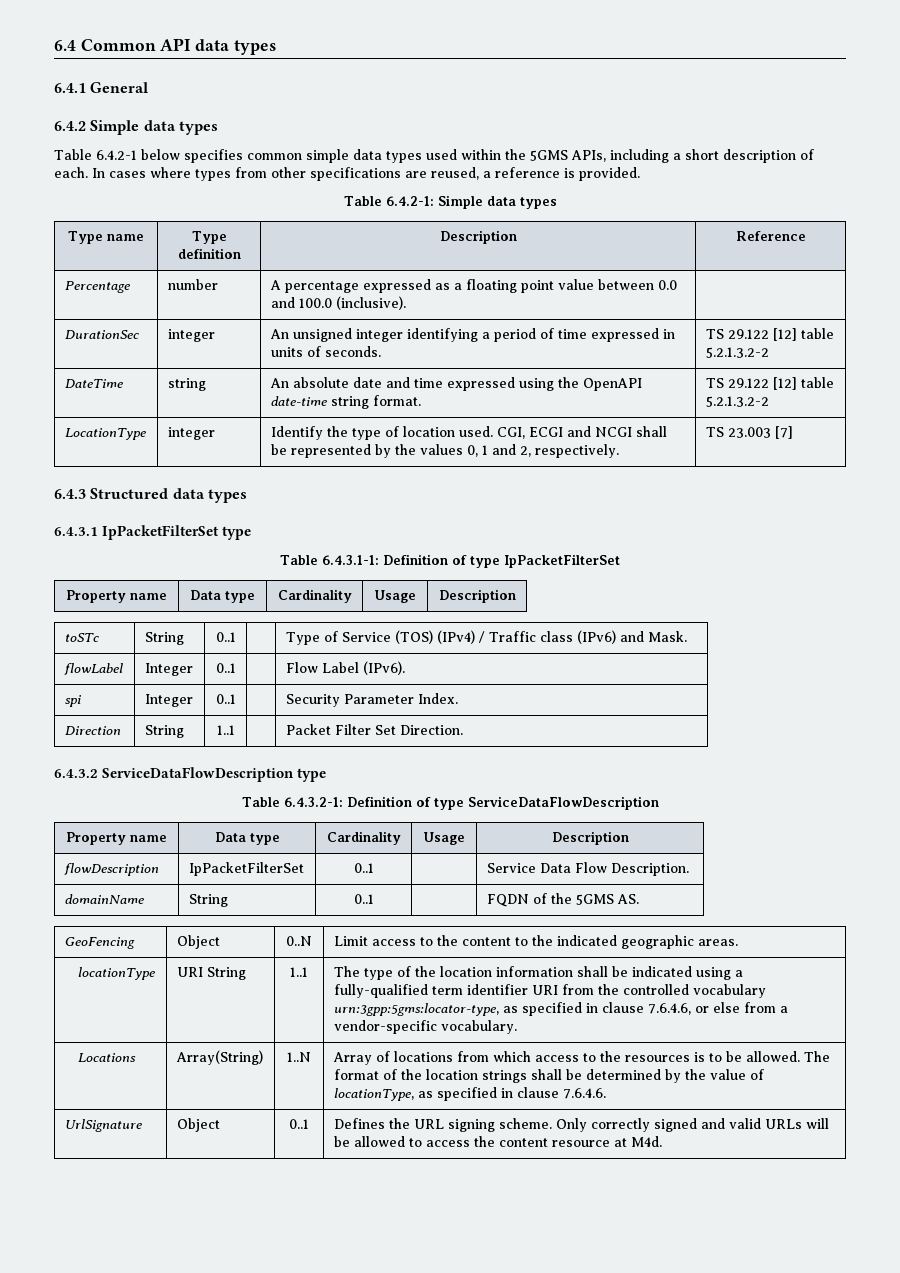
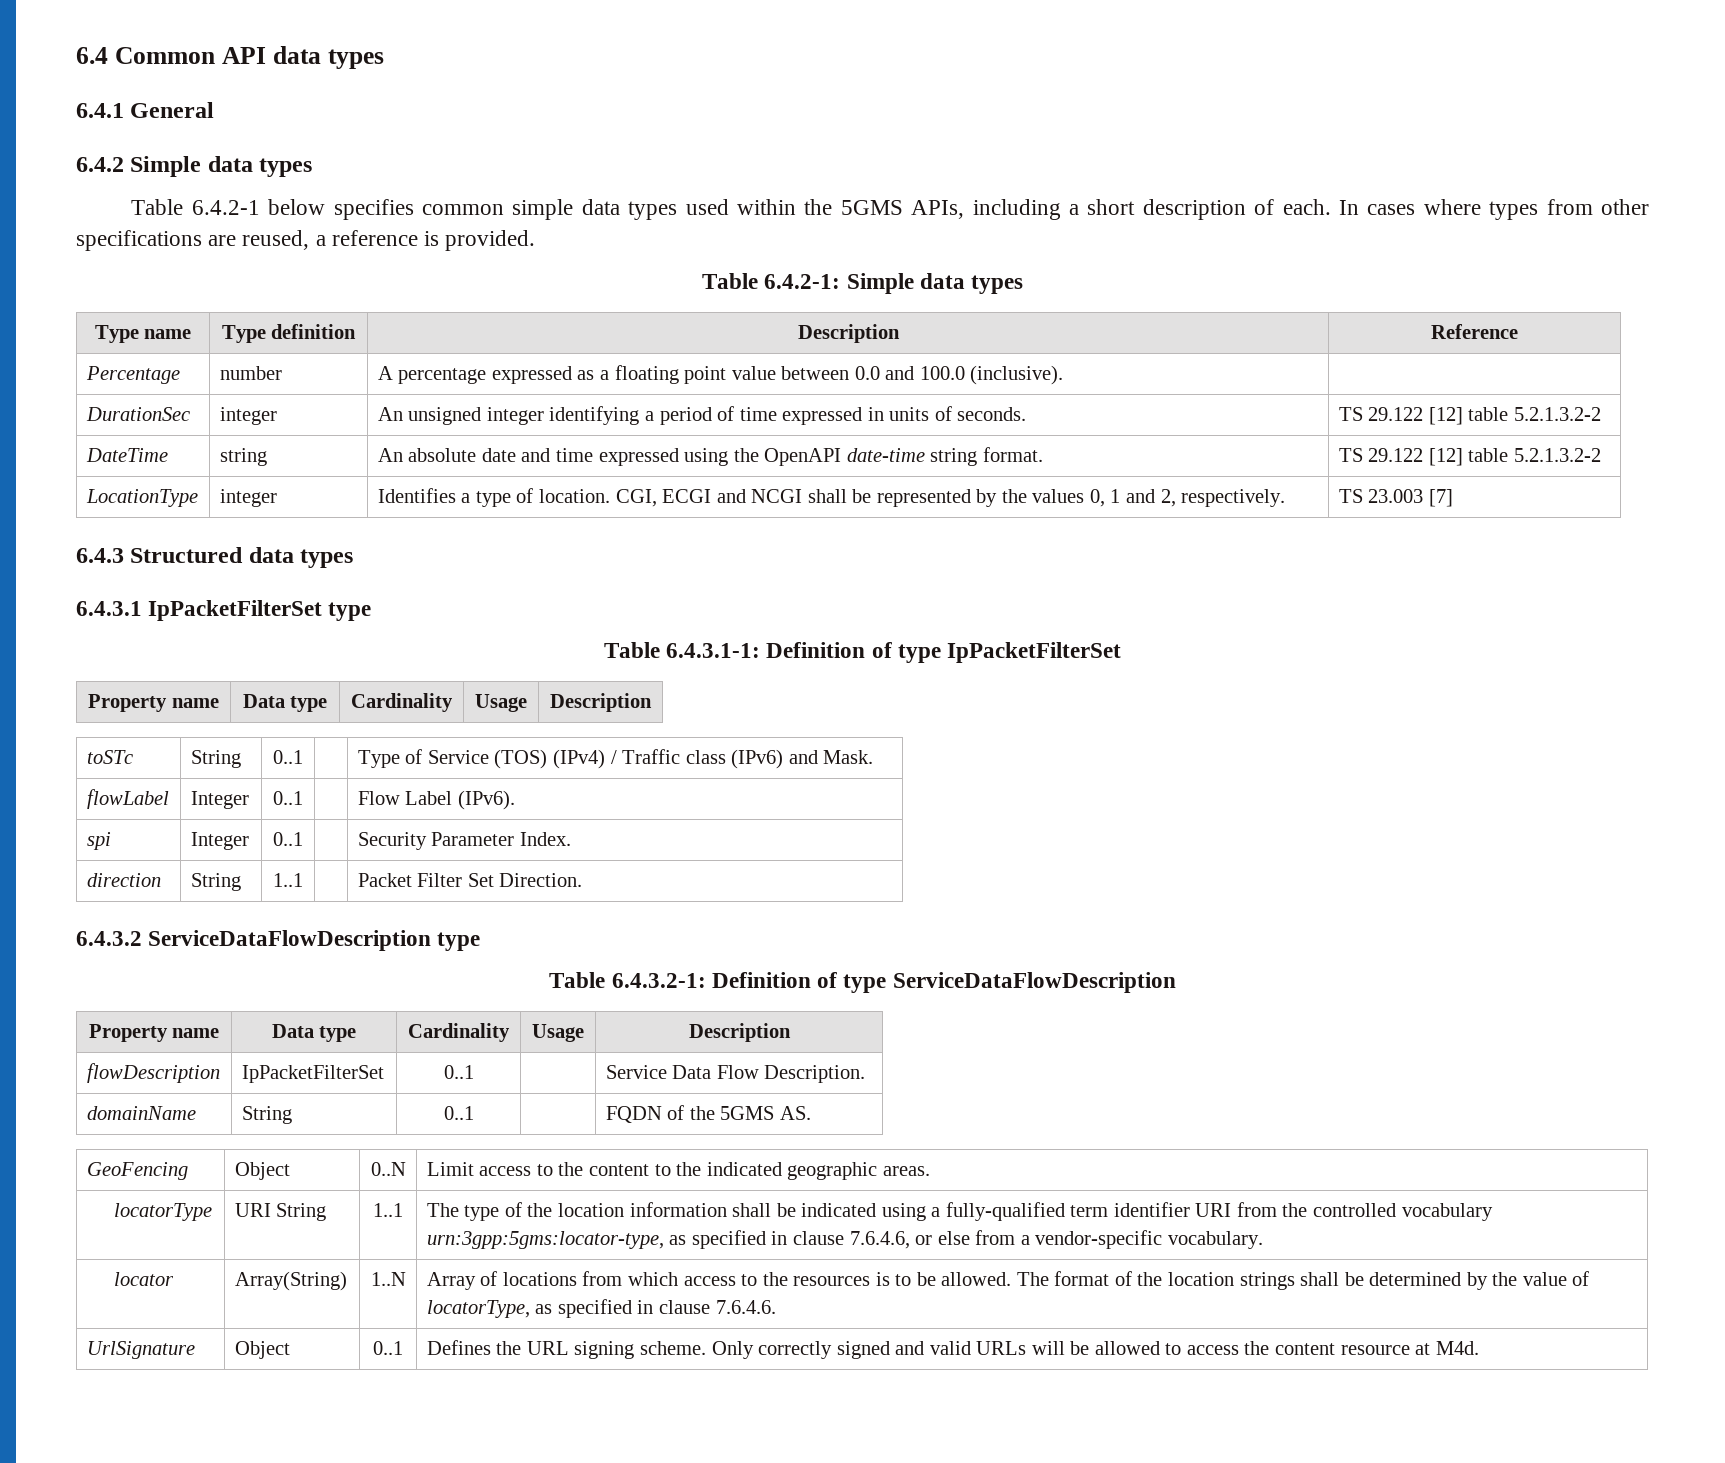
- LocationType | integer | Identify the type of location used. CGI, ECGI and NCGI shall be represented by the values 0, 1 and 2, respectively. | TS 23.003 [7]
+ LocationType | integer | Identifies a type of location. CGI, ECGI and NCGI shall be represented by the values 0, 1 and 2, respectively. | TS 23.003 [7]
- Direction | String | 1..1 | | Packet Filter Set Direction.
+ direction | String | 1..1 | | Packet Filter Set Direction.
- locationType | URI String | 1..1 | The type of the location information shall be indicated using a fully-qualified term identifier URI from the controlled vocabulary urn:3gpp:5gms:locator-type, as specified in clause 7.6.4.6, or else from a vendor-specific vocabulary.
+ locatorType | URI String | 1..1 | The type of the location information shall be indicated using a fully-qualified term identifier URI from the controlled vocabulary urn:3gpp:5gms:locator-type, as specified in clause 7.6.4.6, or else from a vendor-specific vocabulary.
- Locations | Array(String) | 1..N | Array of locations from which access to the resources is to be allowed. The format of the location strings shall be determined by the value of locationType, as specified in clause 7.6.4.6.
+ locator | Array(String) | 1..N | Array of locations from which access to the resources is to be allowed. The format of the location strings shall be determined by the value of locatorType, as specified in clause 7.6.4.6.

